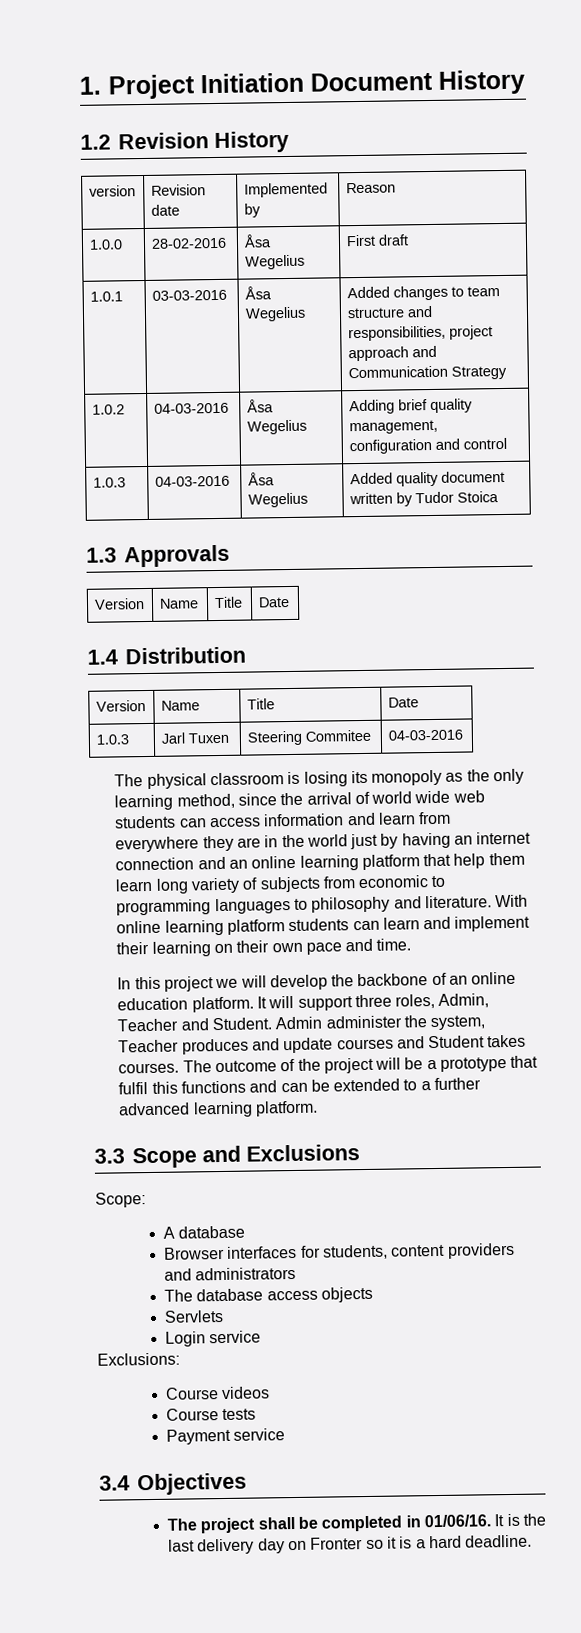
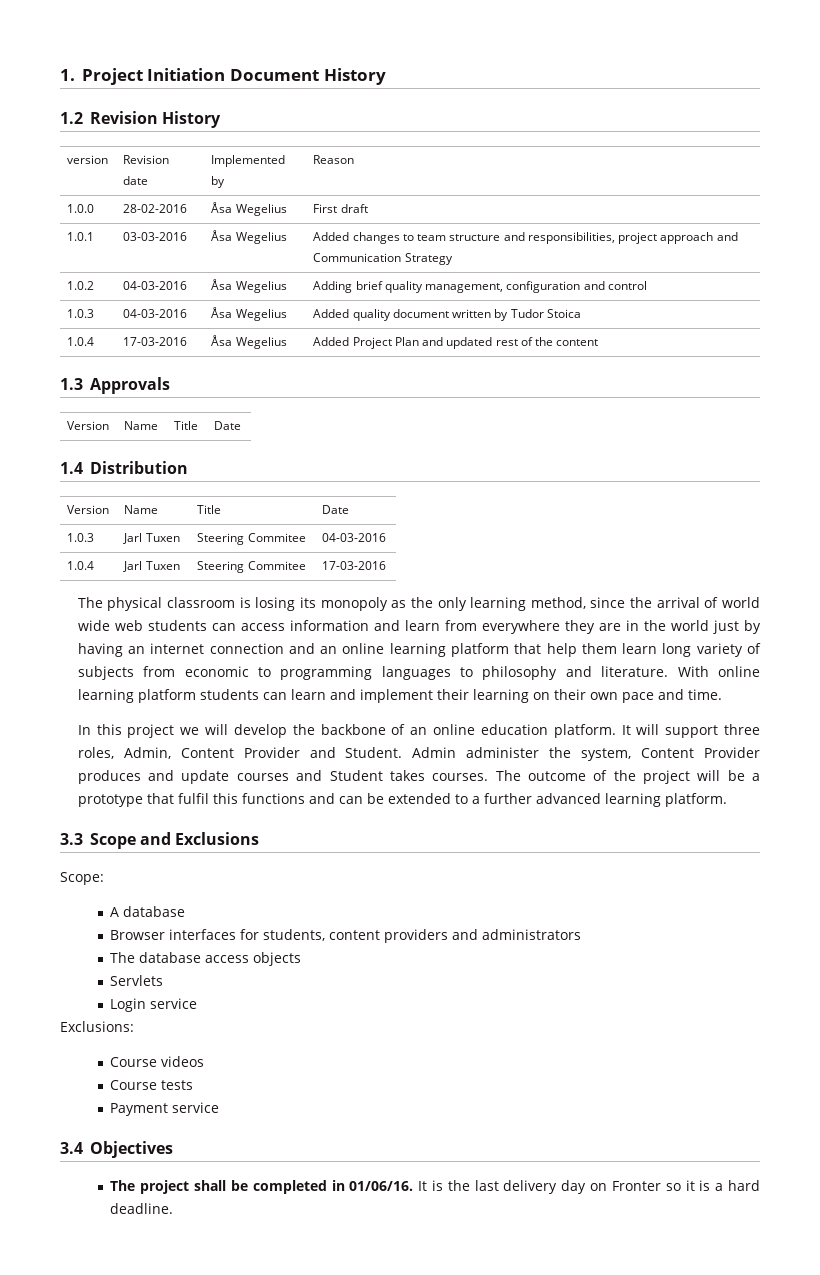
+ 1.0.4 | 17-03-2016 | Åsa Wegelius | Added Project Plan and updated rest of the content
+ 1.0.4 | Jarl Tuxen | Steering Commitee | 17-03-2016
- It will support three roles, Admin, Teacher and Student.
+ It will support three roles, Admin, Content Provider and Student.
- Admin administer the system, Teacher produces and update courses and Student takes courses.
+ Admin administer the system, Content Provider produces and update courses and Student takes courses.

